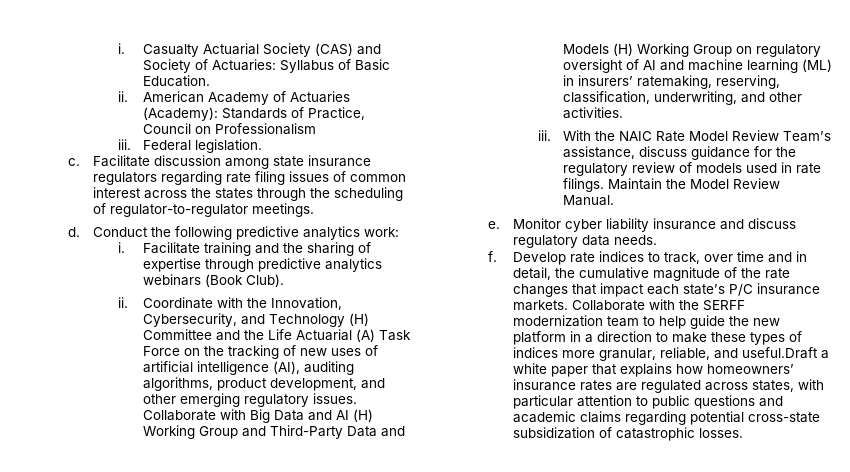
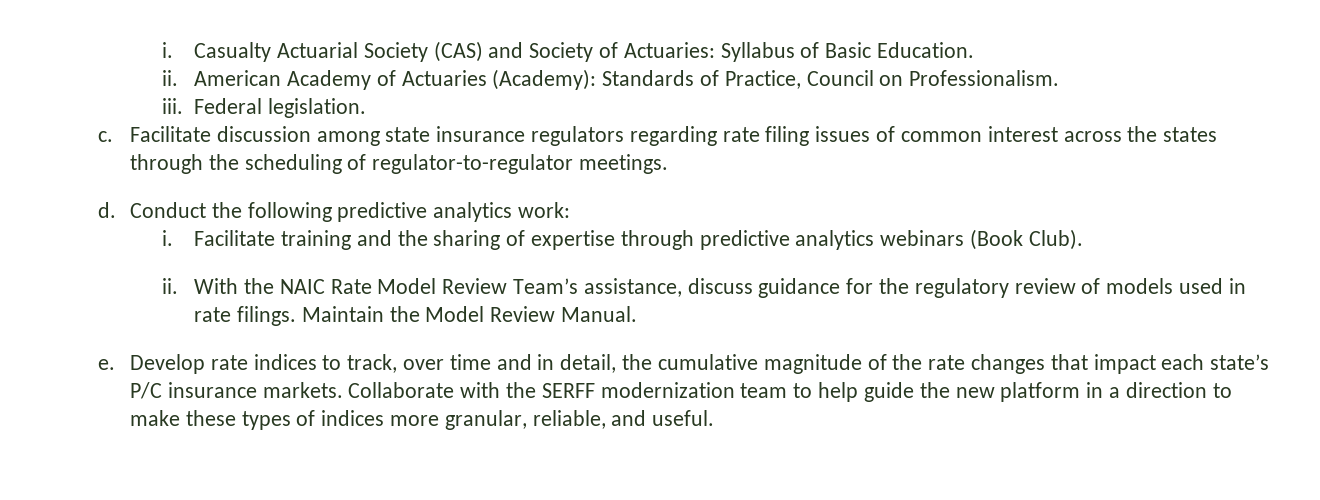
- American Academy of Actuaries (Academy): Standards of Practice, Council on Professionalism
+ American Academy of Actuaries (Academy): Standards of Practice, Council on Professionalism.
- Coordinate with the Innovation, Cybersecurity, and Technology (H) Committee and the Life Actuarial (A) Task Force on the tracking of new uses of artificial intelligence (AI), auditing algorithms, product development, and other emerging regulatory issues. Collaborate with Big Data and AI (H) Working Group and Third-Party Data and Models (H) Working Group on regulatory oversight of AI and machine learning (ML) in insurers’ ratemaking, reserving, classification, underwriting, and other activities.
- iii.
- Monitor cyber liability insurance and discuss regulatory data needs.
- f.
- Collaborate with the SERFF modernization team to help guide the new platform in a direction to make these types of indices more granular, reliable, and useful.Draft a white paper that explains how homeowners’ insurance rates are regulated across states, with particular attention to public questions and academic claims regarding potential cross-state subsidization of catastrophic losses.
+ Collaborate with the SERFF modernization team to help guide the new platform in a direction to make these types of indices more granular, reliable, and useful.

